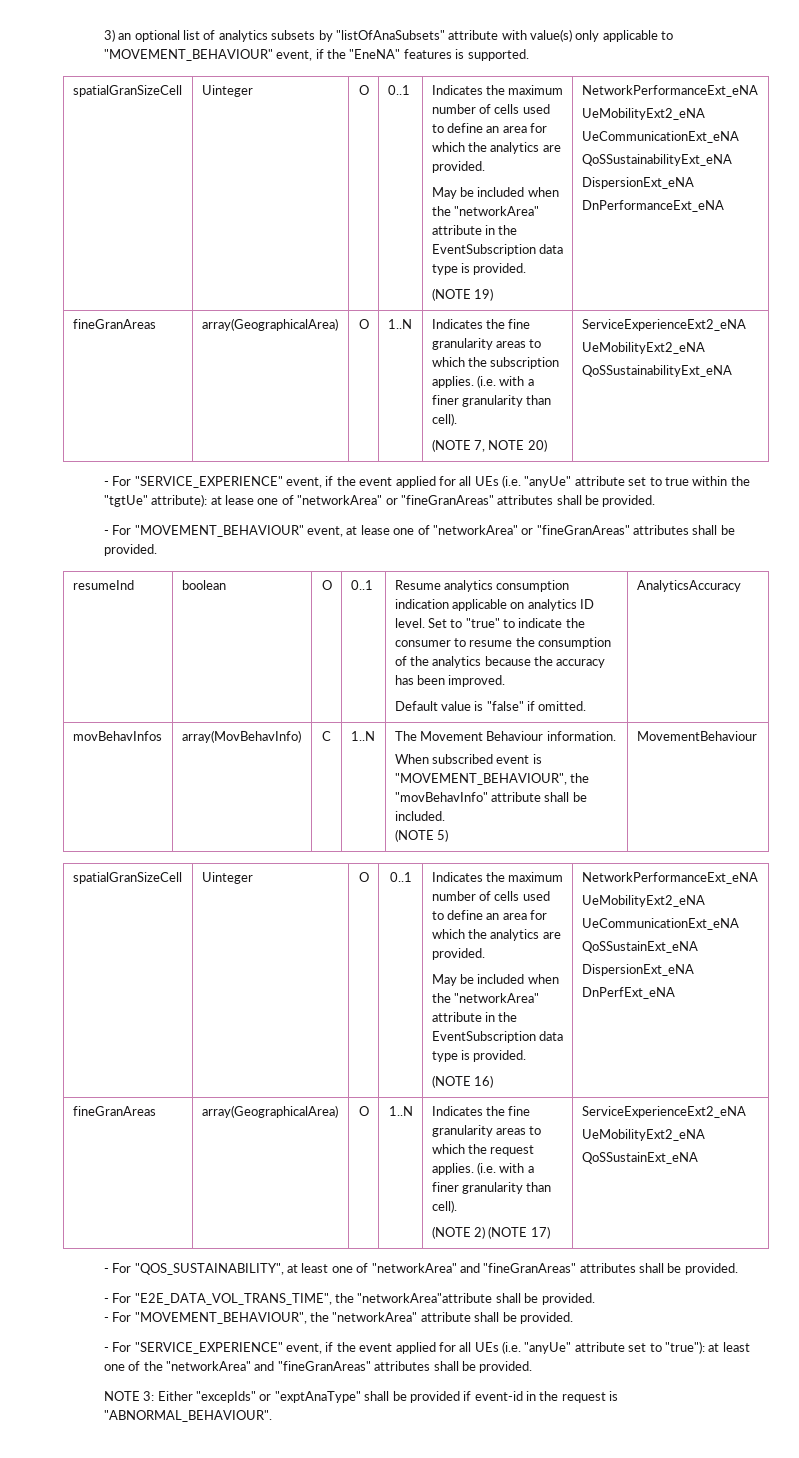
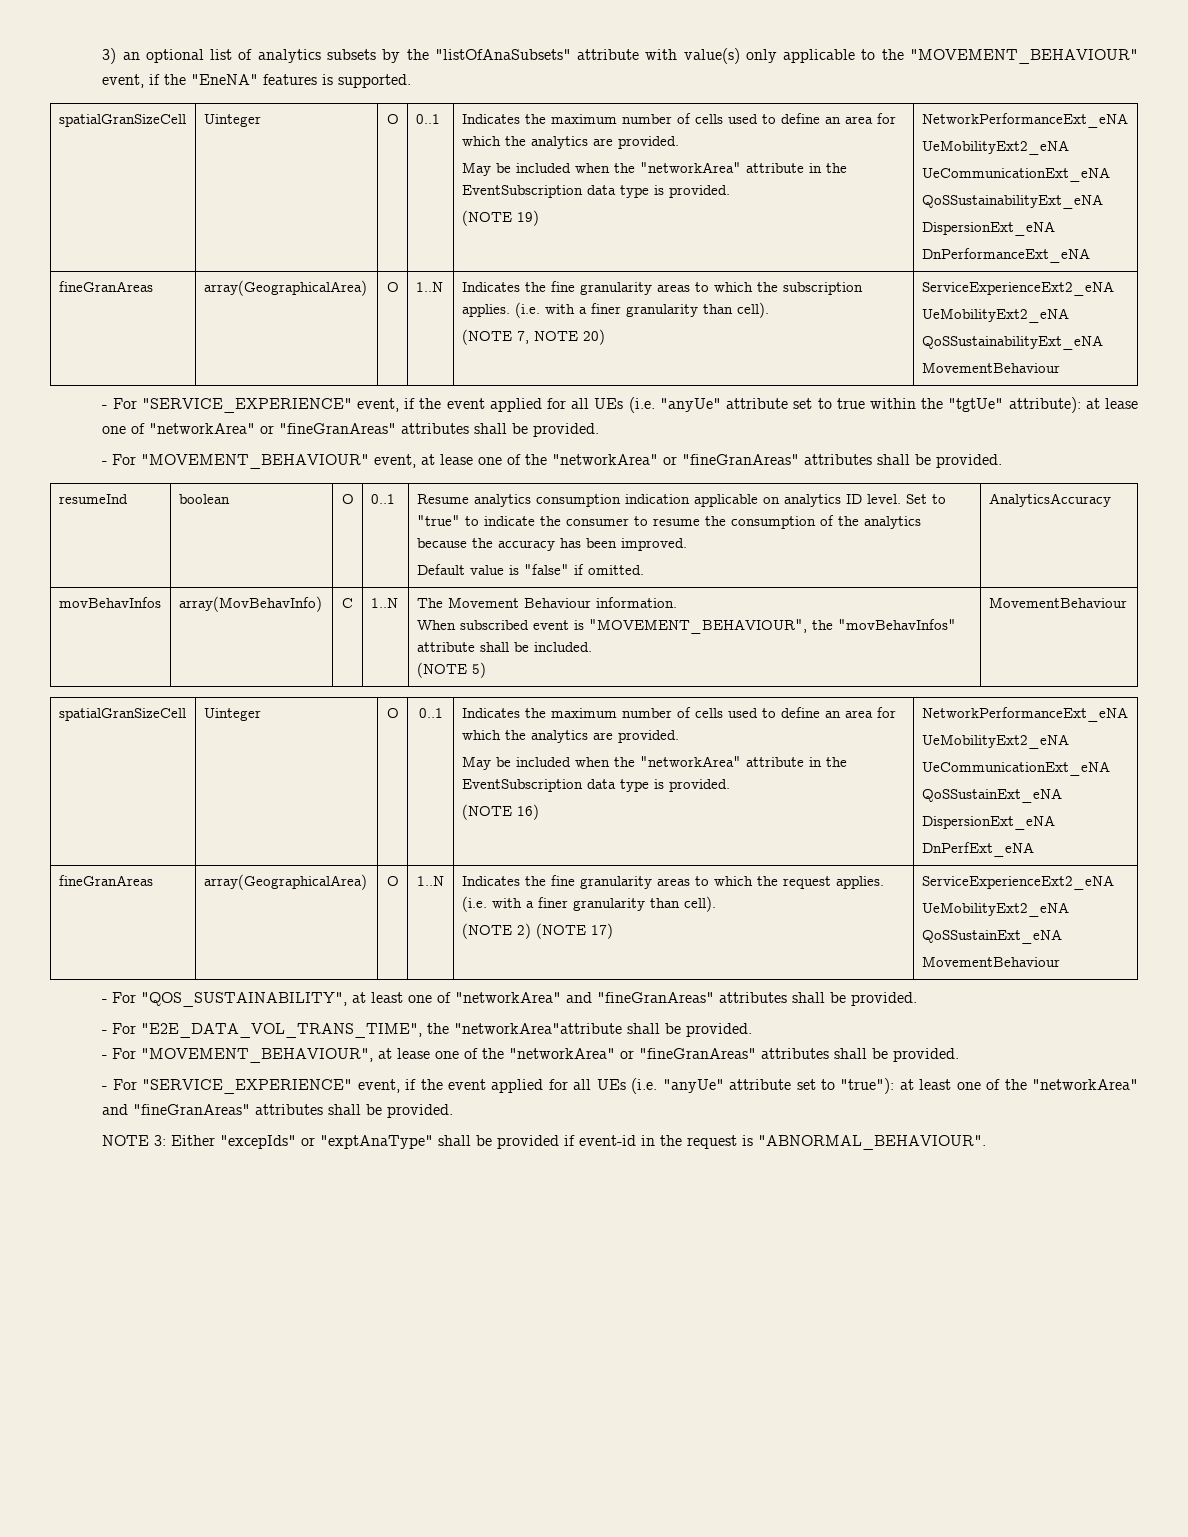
- 3) an optional list of analytics subsets by "listOfAnaSubsets" attribute with value(s) only applicable to "MOVEMENT_BEHAVIOUR" event, if the "EneNA" features is supported.
+ 3) an optional list of analytics subsets by the "listOfAnaSubsets" attribute with value(s) only applicable to the "MOVEMENT_BEHAVIOUR" event, if the "EneNA" features is supported.
  fineGranAreas | array(GeographicalArea) | O | 1..N | Indicates the fine granularity areas to which the subscription applies. (i.e. with a finer granularity than cell).
  (NOTE 7, NOTE 20) | ServiceExperienceExt2_eNA
  UeMobilityExt2_eNA
  QoSSustainabilityExt_eNA
+ MovementBehaviour
- - For "MOVEMENT_BEHAVIOUR" event, at lease one of "networkArea" or "fineGranAreas" attributes shall be provided.
+ - For "MOVEMENT_BEHAVIOUR" event, at lease one of the "networkArea" or "fineGranAreas" attributes shall be provided.
  movBehavInfos | array(MovBehavInfo) | C | 1..N | The Movement Behaviour information.
- When subscribed event is "MOVEMENT_BEHAVIOUR", the "movBehavInfo" attribute shall be included.
+ When subscribed event is "MOVEMENT_BEHAVIOUR", the "movBehavInfos" attribute shall be included.
  fineGranAreas | array(GeographicalArea) | O | 1..N | Indicates the fine granularity areas to which the request applies. (i.e. with a finer granularity than cell).
  (NOTE 2) (NOTE 17) | ServiceExperienceExt2_eNA
  UeMobilityExt2_eNA
  QoSSustainExt_eNA
+ MovementBehaviour
- - For "MOVEMENT_BEHAVIOUR", the "networkArea" attribute shall be provided.
+ - For "MOVEMENT_BEHAVIOUR", at lease one of the "networkArea" or "fineGranAreas" attributes shall be provided.

